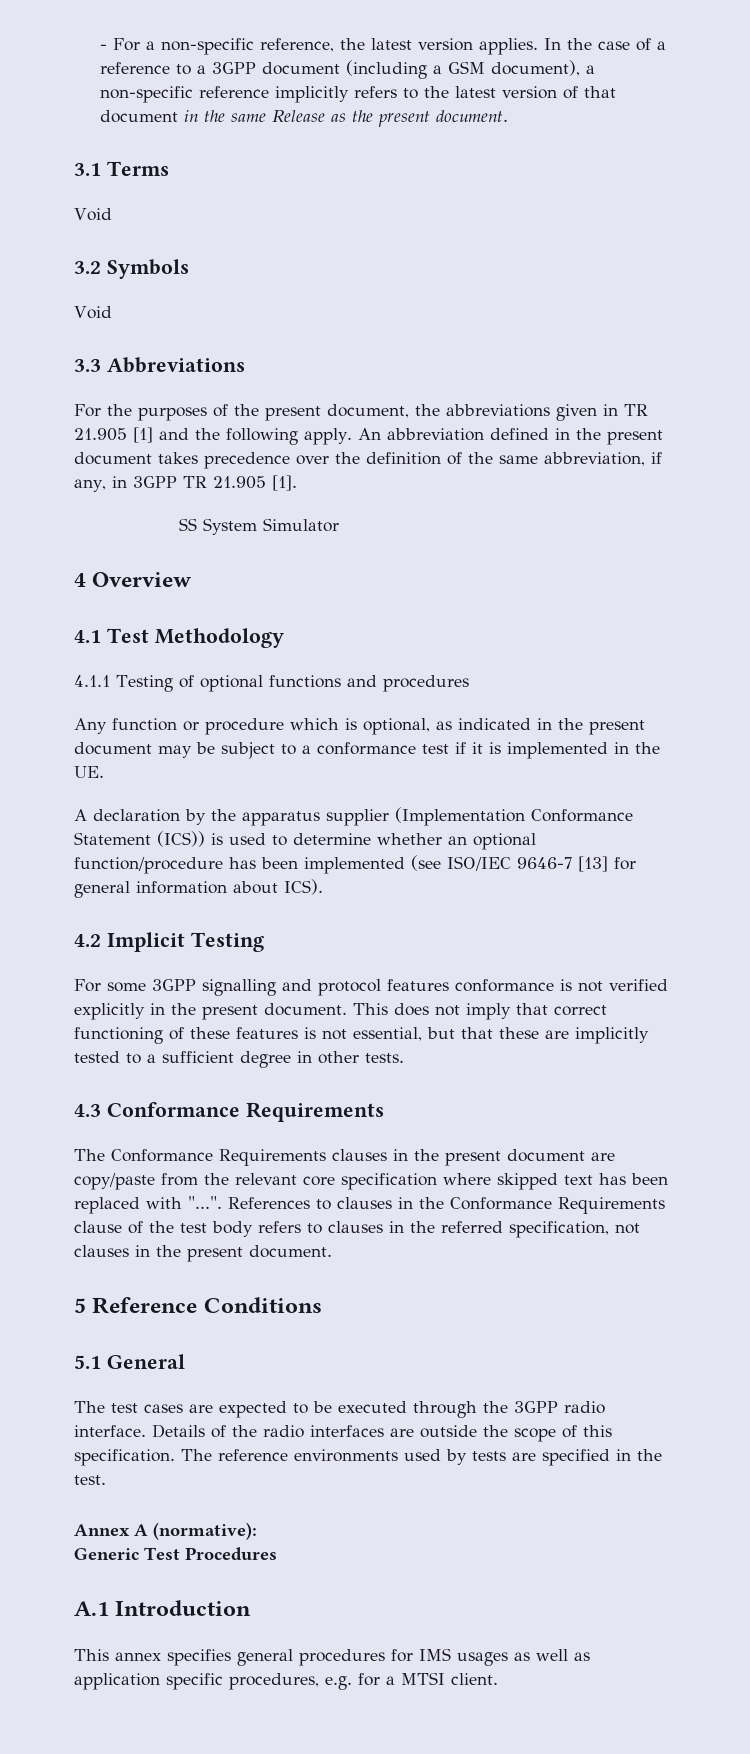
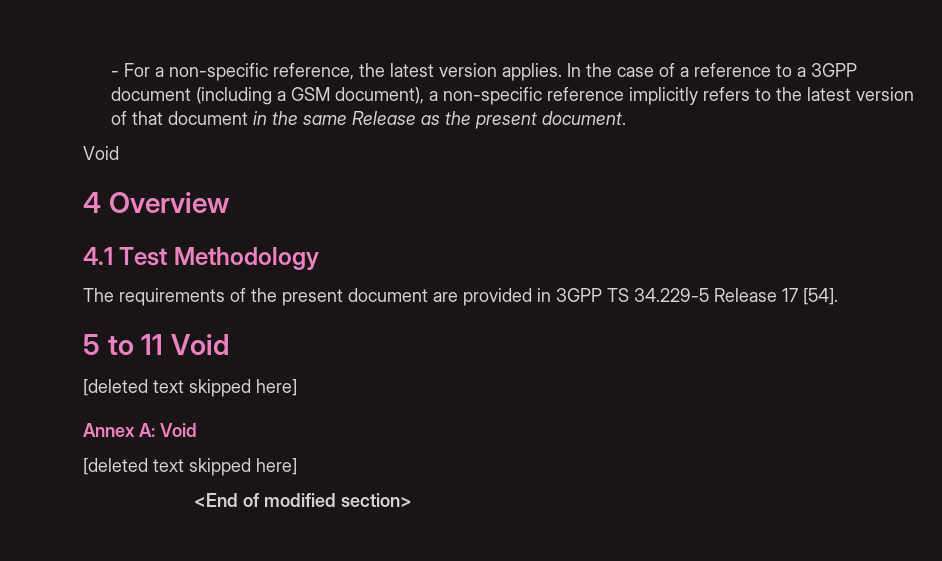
  In the case of a reference to a 3GPP document (including a GSM document), a non-specific reference implicitly refers to the latest version of that document in the same Release as the present document.
- 3.1 Terms
  Void
- 3.2 Symbols
- Void
- 3.3 Abbreviations
- For the purposes of the present document, the abbreviations given in TR 21.905 [1] and the following apply. An abbreviation defined in the present document takes precedence over the definition of the same abbreviation, if any, in 3GPP TR 21.905 [1].
- SS System Simulator
- 4.1.1 Testing of optional functions and procedures
- Any function or procedure which is optional, as indicated in the present document may be subject to a conformance test if it is implemented in the UE.
- A declaration by the apparatus supplier (Implementation Conformance Statement (ICS)) is used to determine whether an optional function/procedure has been implemented (see ISO/IEC 9646-7 [13] for general information about ICS).
- 4.2 Implicit Testing
- For some 3GPP signalling and protocol features conformance is not verified explicitly in the present document. This does not imply that correct functioning of these features is not essential, but that these are implicitly tested to a sufficient degree in other tests.
- 4.3 Conformance Requirements
- The Conformance Requirements clauses in the present document are copy/paste from the relevant core specification where skipped text has been replaced with "...". References to clauses in the Conformance Requirements clause of the test body refers to clauses in the referred specification, not clauses in the present document.
- 5 Reference Conditions
- 5.1 General
- The test cases are expected to be executed through the 3GPP radio interface. Details of the radio interfaces are outside the scope of this specification. The reference environments used by tests are specified in the test.
- Annex A (normative):
- Generic Test Procedures
- A.1 Introduction
- This annex specifies general procedures for IMS usages as well as application specific procedures, e.g. for a MTSI client.
+ The requirements of the present document are provided in 3GPP TS 34.229-5 Release 17 [54].
+ 5 to 11 Void
+ [deleted text skipped here]
+ Annex A: Void
+ [deleted text skipped here]
+ <End of modified section>

